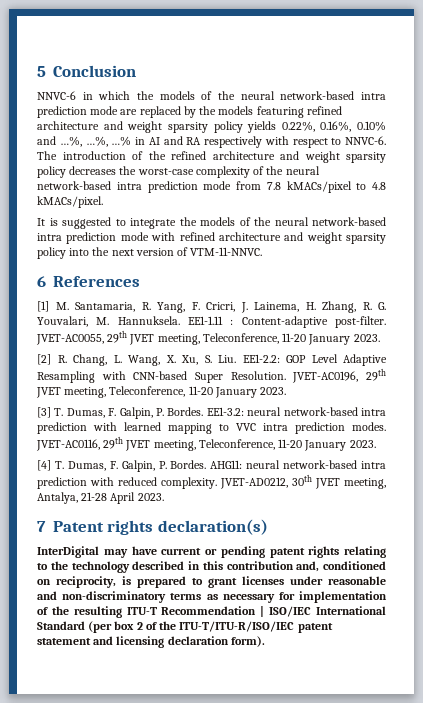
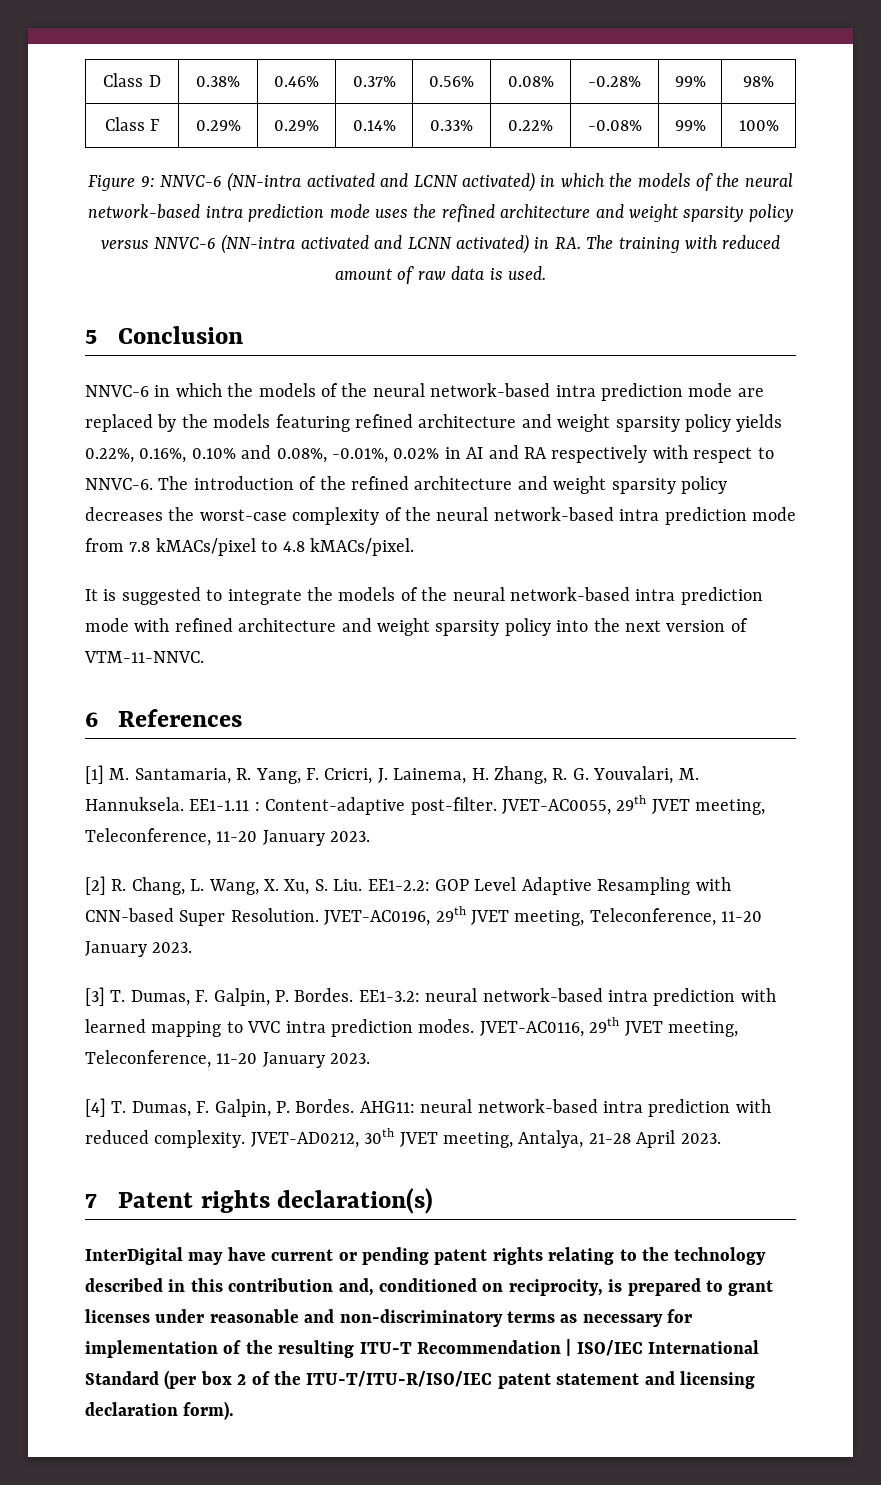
+ Class D | 0.38% | 0.46% | 0.37% | 0.56% | 0.08% | -0.28% | 99% | 98%
+ Class F | 0.29% | 0.29% | 0.14% | 0.33% | 0.22% | -0.08% | 99% | 100%
+ Figure 9: NNVC-6 (NN-intra activated and LCNN activated) in which the models of the neural network-based intra prediction mode uses the refined architecture and weight sparsity policy versus NNVC-6 (NN-intra activated and LCNN activated) in RA. The training with reduced amount of raw data is used.
- NNVC-6 in which the models of the neural network-based intra prediction mode are replaced by the models featuring refined architecture and weight sparsity policy yields 0.22%, 0.16%, 0.10% and …%, …%, …% in AI and RA respectively with respect to NNVC-6.
+ NNVC-6 in which the models of the neural network-based intra prediction mode are replaced by the models featuring refined architecture and weight sparsity policy yields 0.22%, 0.16%, 0.10% and 0.08%, -0.01%, 0.02% in AI and RA respectively with respect to NNVC-6.

